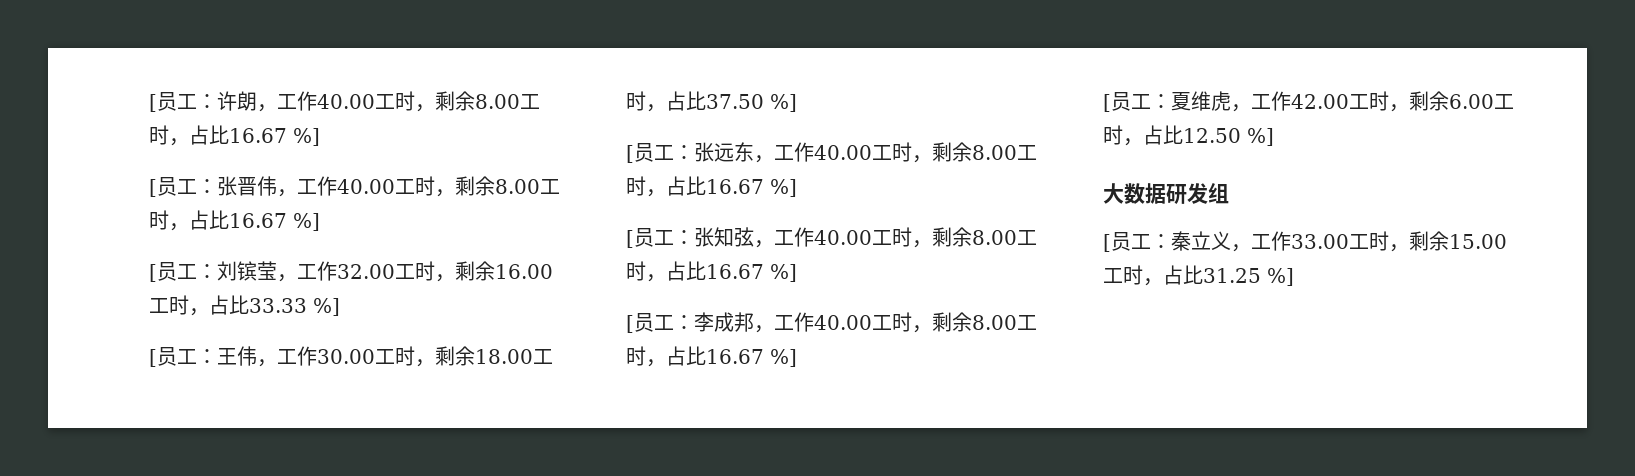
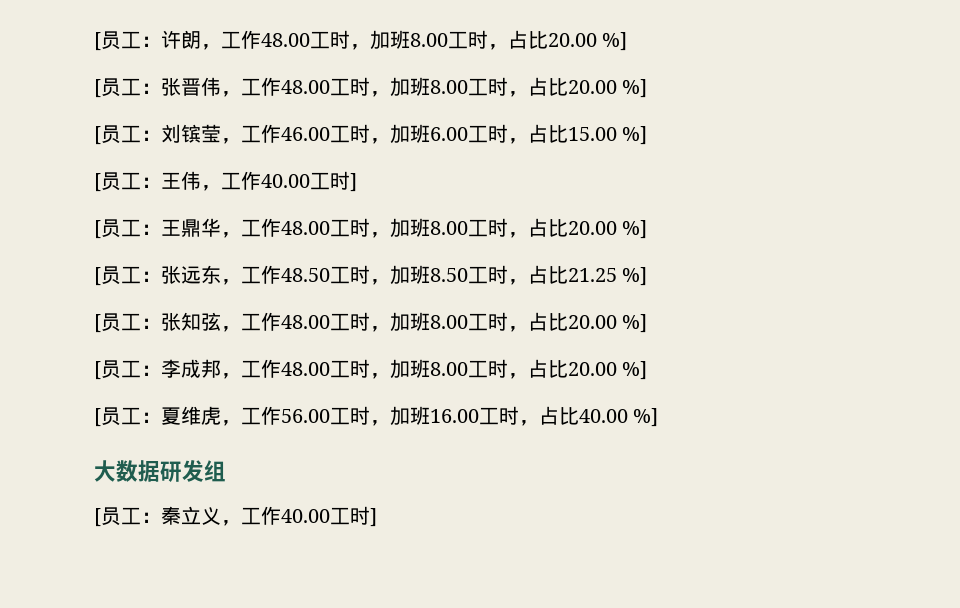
- [员工：许朗，工作40.00工时，剩余8.00工时，占比16.67 %]
+ [员工：许朗，工作48.00工时，加班8.00工时，占比20.00 %]
- [员工：张晋伟，工作40.00工时，剩余8.00工时，占比16.67 %]
+ [员工：张晋伟，工作48.00工时，加班8.00工时，占比20.00 %]
- [员工：刘镔莹，工作32.00工时，剩余16.00工时，占比33.33 %]
+ [员工：刘镔莹，工作46.00工时，加班6.00工时，占比15.00 %]
- [员工：王伟，工作30.00工时，剩余18.00工时，占比37.50 %]
+ [员工：王伟，工作40.00工时]
+ [员工：王鼎华，工作48.00工时，加班8.00工时，占比20.00 %]
- [员工：张远东，工作40.00工时，剩余8.00工时，占比16.67 %]
+ [员工：张远东，工作48.50工时，加班8.50工时，占比21.25 %]
- [员工：张知弦，工作40.00工时，剩余8.00工时，占比16.67 %]
+ [员工：张知弦，工作48.00工时，加班8.00工时，占比20.00 %]
- [员工：李成邦，工作40.00工时，剩余8.00工时，占比16.67 %]
+ [员工：李成邦，工作48.00工时，加班8.00工时，占比20.00 %]
- [员工：夏维虎，工作42.00工时，剩余6.00工时，占比12.50 %]
+ [员工：夏维虎，工作56.00工时，加班16.00工时，占比40.00 %]
- [员工：秦立义，工作33.00工时，剩余15.00工时，占比31.25 %]
+ [员工：秦立义，工作40.00工时]

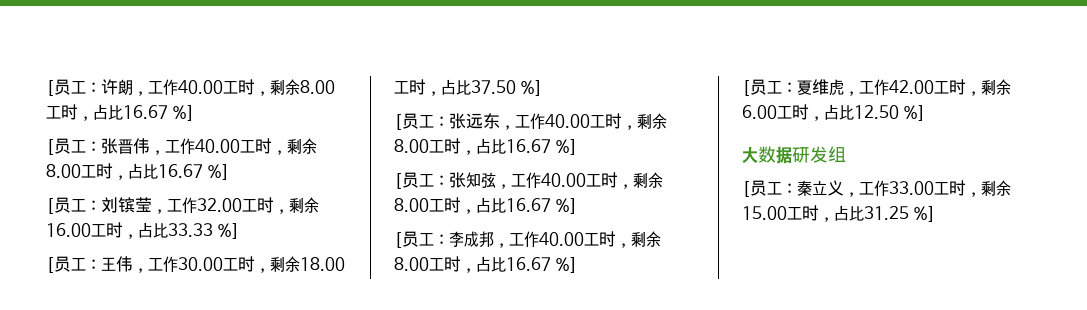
- [员工：许朗，工作48.00工时，加班8.00工时，占比20.00 %]
+ [员工：许朗，工作40.00工时，剩余8.00工时，占比16.67 %]
- [员工：张晋伟，工作48.00工时，加班8.00工时，占比20.00 %]
+ [员工：张晋伟，工作40.00工时，剩余8.00工时，占比16.67 %]
- [员工：刘镔莹，工作46.00工时，加班6.00工时，占比15.00 %]
+ [员工：刘镔莹，工作32.00工时，剩余16.00工时，占比33.33 %]
- [员工：王伟，工作40.00工时]
- [员工：王鼎华，工作48.00工时，加班8.00工时，占比20.00 %]
+ [员工：王伟，工作30.00工时，剩余18.00工时，占比37.50 %]
- [员工：张远东，工作48.50工时，加班8.50工时，占比21.25 %]
+ [员工：张远东，工作40.00工时，剩余8.00工时，占比16.67 %]
- [员工：张知弦，工作48.00工时，加班8.00工时，占比20.00 %]
+ [员工：张知弦，工作40.00工时，剩余8.00工时，占比16.67 %]
- [员工：李成邦，工作48.00工时，加班8.00工时，占比20.00 %]
+ [员工：李成邦，工作40.00工时，剩余8.00工时，占比16.67 %]
- [员工：夏维虎，工作56.00工时，加班16.00工时，占比40.00 %]
+ [员工：夏维虎，工作42.00工时，剩余6.00工时，占比12.50 %]
- [员工：秦立义，工作40.00工时]
+ [员工：秦立义，工作33.00工时，剩余15.00工时，占比31.25 %]

